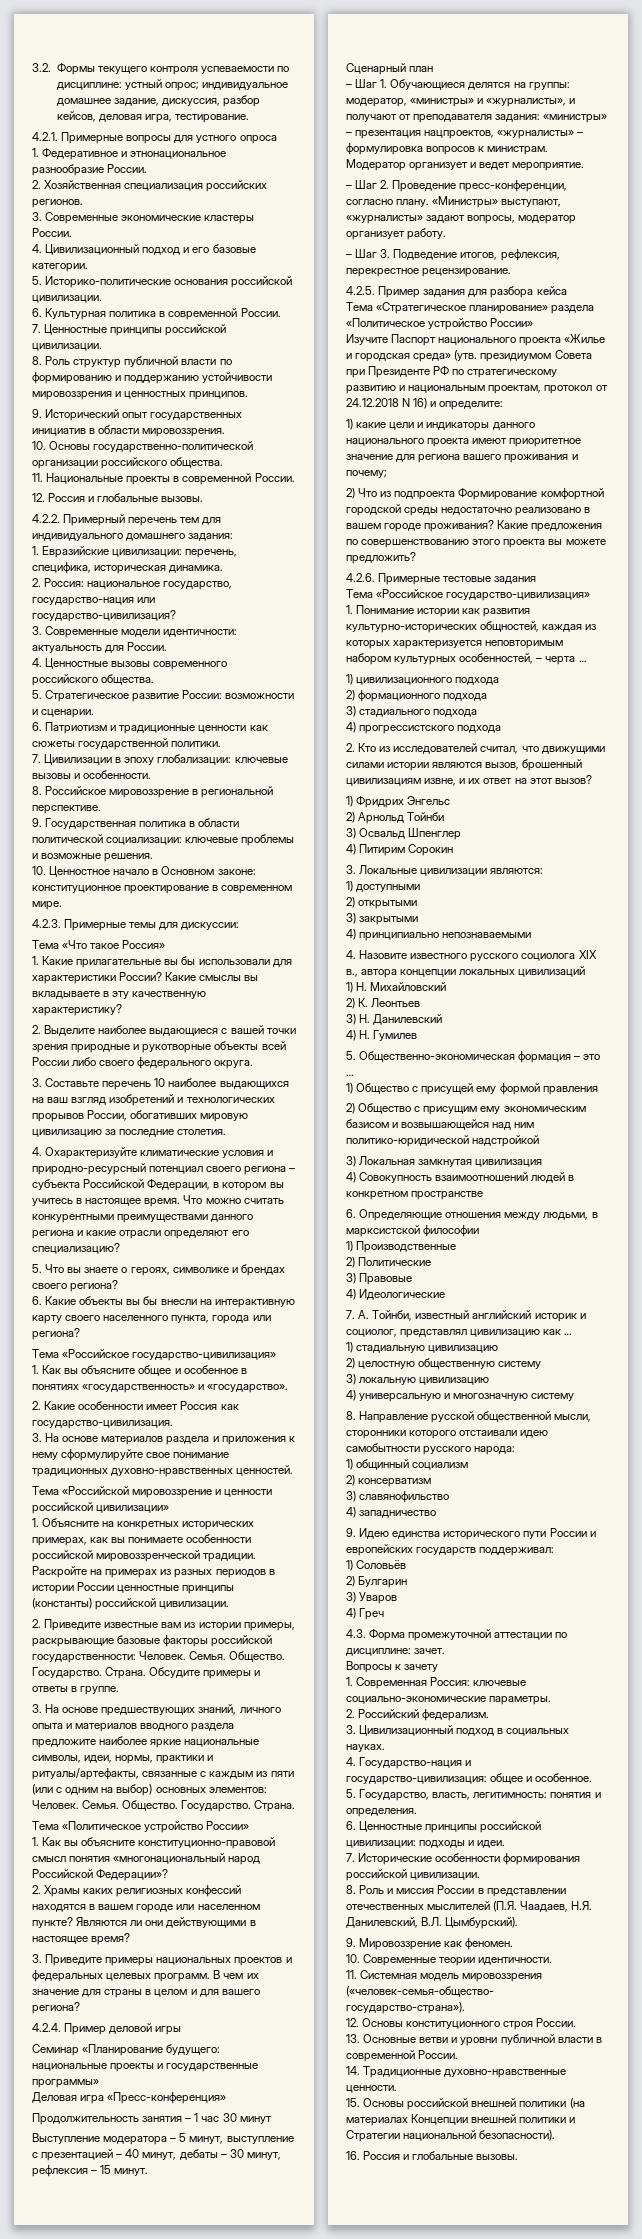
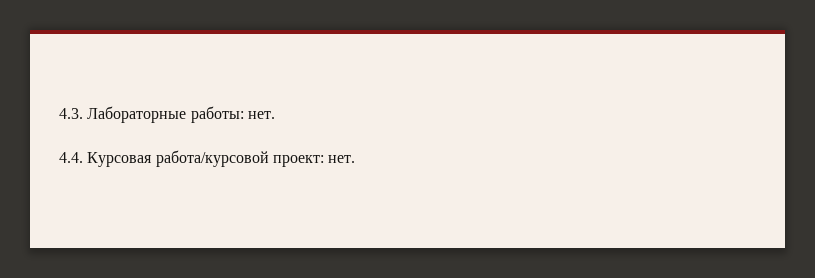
- 3.2. Формы текущего контроля успеваемости по дисциплине: устный опрос; индивидуальное домашнее задание, дискуссия, разбор кейсов, деловая игра, тестирование.
- 4.2.1. Примерные вопросы для устного опроса
- 1. Федеративное и этнонациональное разнообразие России.
- 2. Хозяйственная специализация российских регионов.
- 3. Современные экономические кластеры России.
- 4. Цивилизационный подход и его базовые категории.
- 5. Историко-политические основания российской цивилизации.
- 6. Культурная политика в современной России.
- 7. Ценностные принципы российской цивилизации.
- 8. Роль структур публичной власти по формированию и поддержанию устойчивости мировоззрения и ценностных принципов.
- 9. Исторический опыт государственных инициатив в области мировоззрения.
- 10. Основы государственно-политической организации российского общества.
- 11. Национальные проекты в современной России.
- 12. Россия и глобальные вызовы.
- 4.2.2. Примерный перечень тем для индивидуального домашнего задания:
- 1. Евразийские цивилизации: перечень, специфика, историческая динамика.
- 2. Россия: национальное государство, государство-нация или государство-цивилизация?
- 3. Современные модели идентичности: актуальность для России.
- 4. Ценностные вызовы современного российского общества.
- 5. Стратегическое развитие России: возможности и сценарии.
- 6. Патриотизм и традиционные ценности как сюжеты государственной политики.
- 7. Цивилизации в эпоху глобализации: ключевые вызовы и особенности.
- 8. Российское мировоззрение в региональной перспективе.
- 9. Государственная политика в области политической социализации: ключевые проблемы и возможные решения.
- 10. Ценностное начало в Основном законе: конституционное проектирование в современном мире.
- 4.2.3. Примерные темы для дискуссии:
- Тема «Что такое Россия»
- 1. Какие прилагательные вы бы использовали для характеристики России? Какие смыслы вы вкладываете в эту качественную характеристику?
- 2. Выделите наиболее выдающиеся с вашей точки зрения природные и рукотворные объекты всей России либо своего федерального округа.
- 3. Составьте перечень 10 наиболее выдающихся на ваш взгляд изобретений и технологических прорывов России, обогативших мировую цивилизацию за последние столетия.
- 4. Охарактеризуйте климатические условия и природно-ресурсный потенциал своего региона – субъекта Российской Федерации, в котором вы учитесь в настоящее время. Что можно считать конкурентными преимуществами данного региона и какие отрасли определяют его специализацию?
- 5. Что вы знаете о героях, символике и брендах своего региона?
- 6. Какие объекты вы бы внесли на интерактивную карту своего населенного пункта, города или региона?
- Тема «Российское государство-цивилизация»
- 1. Как вы объясните общее и особенное в понятиях «государственность» и «государство».
- 2. Какие особенности имеет Россия как государство-цивилизация.
- 3. На основе материалов раздела и приложения к нему сформулируйте свое понимание традиционных духовно-нравственных ценностей.
- Тема «Российской мировоззрение и ценности российской цивилизации»
- 1. Объясните на конкретных исторических примерах, как вы понимаете особенности российской мировоззренческой традиции. Раскройте на примерах из разных периодов в истории России ценностные принципы (константы) российской цивилизации.
- 2. Приведите известные вам из истории примеры, раскрывающие базовые факторы российской государственности: Человек. Семья. Общество. Государство. Страна. Обсудите примеры и ответы в группе.
- 3. На основе предшествующих знаний, личного опыта и материалов вводного раздела предложите наиболее яркие национальные символы, идеи, нормы, практики и ритуалы/артефакты, связанные с каждым из пяти (или с одним на выбор) основных элементов: Человек. Семья. Общество. Государство. Страна.
- Тема «Политическое устройство России»
- 1. Как вы объясните конституционно-правовой смысл понятия «многонациональный народ Российской Федерации»?
- 2. Храмы каких религиозных конфессий находятся в вашем городе или населенном пункте? Являются ли они действующими в настоящее время?
- 3. Приведите примеры национальных проектов и федеральных целевых программ. В чем их значение для страны в целом и для вашего региона?
- 4.2.4. Пример деловой игры
- Семинар «Планирование будущего: национальные проекты и государственные программы»
- Деловая игра «Пресс-конференция»
- Продолжительность занятия – 1 час 30 минут
- Выступление модератора – 5 минут, выступление с презентацией – 40 минут, дебаты – 30 минут, рефлексия – 15 минут.
- Сценарный план
- – Шаг 1. Обучающиеся делятся на группы: модератор, «министры» и «журналисты», и получают от преподавателя задания: «министры» – презентация нацпроектов, «журналисты» – формулировка вопросов к министрам. Модератор организует и ведет мероприятие.
- – Шаг 2. Проведение пресс-конференции, согласно плану. «Министры» выступают, «журналисты» задают вопросы, модератор организует работу.
- – Шаг 3. Подведение итогов, рефлексия, перекрестное рецензирование.
- 4.2.5. Пример задания для разбора кейса
- Тема «Стратегическое планирование» раздела «Политическое устройство России»
- Изучите Паспорт национального проекта «Жилье и городская среда» (утв. президиумом Совета при Президенте РФ по стратегическому развитию и национальным проектам, протокол от 24.12.2018 N 16) и определите:
- 1) какие цели и индикаторы данного национального проекта имеют приоритетное значение для региона вашего проживания и почему;
- 2) Что из подпроекта Формирование комфортной городской среды недостаточно реализовано в вашем городе проживания? Какие предложения по совершенствованию этого проекта вы можете предложить?
- 4.2.6. Примерные тестовые задания
- Тема «Российское государство-цивилизация»
- 1. Понимание истории как развития культурно-исторических общностей, каждая из которых характеризуется неповторимым набором культурных особенностей, – черта …
- 1) цивилизационного подхода
- 2) формационного подхода
- 3) стадиального подхода
- 4) прогрессистского подхода
- 2. Кто из исследователей считал, что движущими силами истории являются вызов, брошенный цивилизациям извне, и их ответ на этот вызов?
- 1) Фридрих Энгельс
- 2) Арнольд Тойнби
- 3) Освальд Шпенглер
- 4) Питирим Сорокин
- 3. Локальные цивилизации являются:
- 1) доступными
- 2) открытыми
- 3) закрытыми
- 4) принципиально непознаваемыми
- 4. Назовите известного русского социолога XIX в., автора концепции локальных цивилизаций
- 1) Н. Михайловский
- 2) К. Леонтьев
- 3) Н. Данилевский
- 4) Н. Гумилев
- 5. Общественно-экономическая формация – это …
- 1) Общество с присущей ему формой правления
- 2) Общество с присущим ему экономическим базисом и возвышающейся над ним политико-юридической надстройкой
- 3) Локальная замкнутая цивилизация
- 4) Совокупность взаимоотношений людей в конкретном пространстве
- 6. Определяющие отношения между людьми, в марксистской философии
- 1) Производственные
- 2) Политические
- 3) Правовые
- 4) Идеологические
- 7. А. Тойнби, известный английский историк и социолог, представлял цивилизацию как …
- 1) стадиальную цивилизацию
- 2) целостную общественную систему
- 3) локальную цивилизацию
- 4) универсальную и многозначную систему
- 8. Направление русской общественной мысли, сторонники которого отстаивали идею самобытности русского народа:
- 1) общинный социализм
- 2) консерватизм
- 3) славянофильство
- 4) западничество
- 9. Идею единства исторического пути России и европейских государств поддерживал:
- 1) Соловьёв
- 2) Булгарин
- 3) Уваров
- 4) Греч
- 4.3. Форма промежуточной аттестации по дисциплине: зачет.
- Вопросы к зачету
- 1. Современная Россия: ключевые социально-экономические параметры.
- 2. Российский федерализм.
- 3. Цивилизационный подход в социальных науках.
- 4. Государство-нация и государство-цивилизация: общее и особенное.
- 5. Государство, власть, легитимность: понятия и определения.
- 6. Ценностные принципы российской цивилизации: подходы и идеи.
- 7. Исторические особенности формирования российской цивилизации.
- 8. Роль и миссия России в представлении отечественных мыслителей (П.Я. Чаадаев, Н.Я. Данилевский, В.Л. Цымбурский).
- 9. Мировоззрение как феномен.
- 10. Современные теории идентичности.
- 11. Системная модель мировоззрения («человек-семья-общество- государство-страна»).
- 12. Основы конституционного строя России.
- 13. Основные ветви и уровни публичной власти в современной России.
- 14. Традиционные духовно-нравственные ценности.
- 15. Основы российской внешней политики (на материалах Концепции внешней политики и Стратегии национальной безопасности).
- 16. Россия и глобальные вызовы.
+ 4.3. Лабораторные работы: нет.
+ 4.4. Курсовая работа/курсовой проект: нет.

